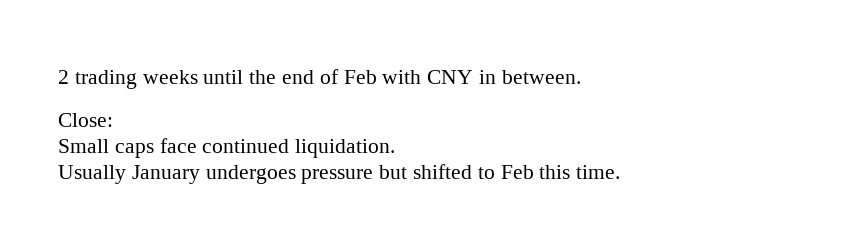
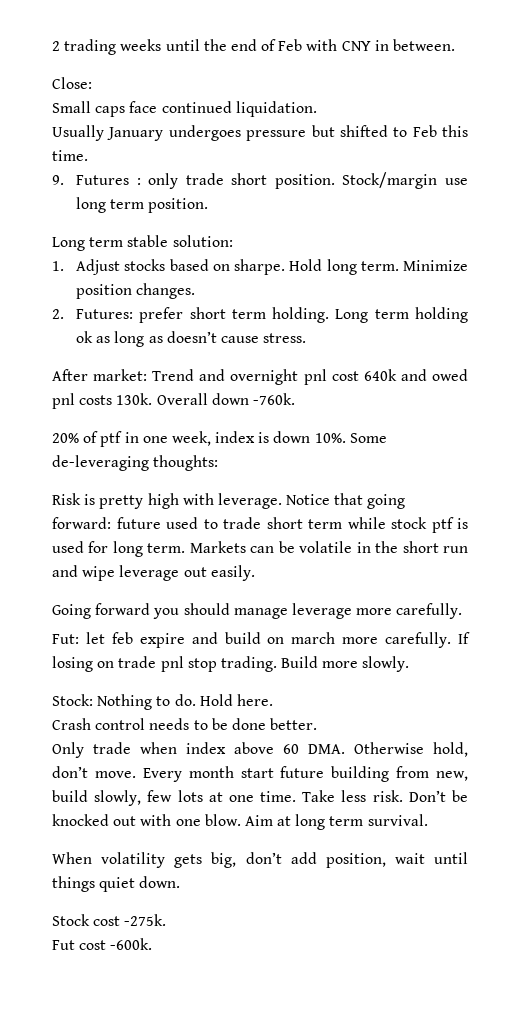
+ 9. Futures : only trade short position. Stock/margin use long term position.
+ Long term stable solution:
+ 1. Adjust stocks based on sharpe. Hold long term. Minimize position changes.
+ 2. Futures: prefer short term holding. Long term holding ok as long as doesn’t cause stress.
+ After market: Trend and overnight pnl cost 640k and owed pnl costs 130k. Overall down -760k.
+ 20% of ptf in one week, index is down 10%. Some de-leveraging thoughts:
+ Risk is pretty high with leverage. Notice that going forward: future used to trade short term while stock ptf is used for long term. Markets can be volatile in the short run and wipe leverage out easily.
+ Going forward you should manage leverage more carefully.
+ Fut: let feb expire and build on march more carefully. If losing on trade pnl stop trading. Build more slowly.
+ Stock: Nothing to do. Hold here.
+ Crash control needs to be done better.
+ Only trade when index above 60 DMA. Otherwise hold, don’t move. Every month start future building from new, build slowly, few lots at one time. Take less risk. Don’t be knocked out with one blow. Aim at long term survival.
+ When volatility gets big, don’t add position, wait until things quiet down.
+ Stock cost -275k.
+ Fut cost -600k.

